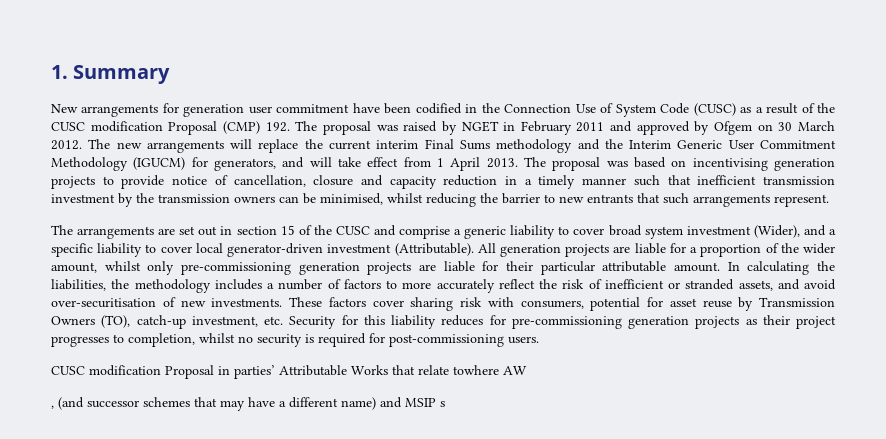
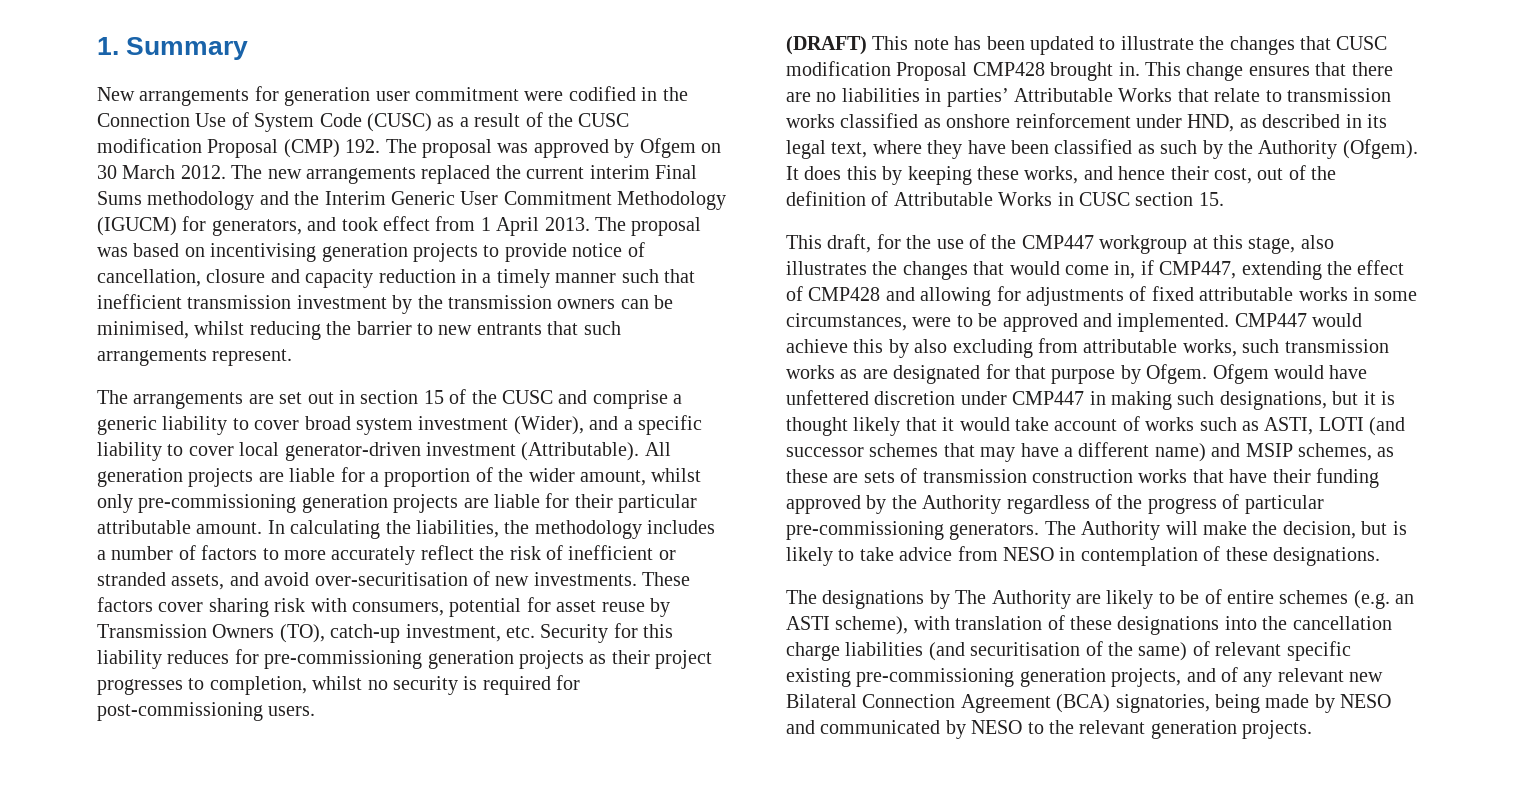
- New arrangements for generation user commitment have been codified in the Connection Use of System Code (CUSC) as a result of the CUSC modification Proposal (CMP) 192. The proposal was raised by NGET in February 2011 and approved by Ofgem on 30 March 2012.
+ New arrangements for generation user commitment were codified in the Connection Use of System Code (CUSC) as a result of the CUSC modification Proposal (CMP) 192. The proposal was approved by Ofgem on 30 March 2012.
- The new arrangements will replace the current interim Final Sums methodology and the Interim Generic User Commitment Methodology (IGUCM) for generators, and will take effect from 1 April 2013.
+ The new arrangements replaced the current interim Final Sums methodology and the Interim Generic User Commitment Methodology (IGUCM) for generators, and took effect from 1 April 2013.
- CUSC modification Proposal in parties’ Attributable Works that relate towhere AW
- , (and successor schemes that may have a different name) and MSIP s
+ (DRAFT) This note has been updated to illustrate the changes that CUSC modification Proposal CMP428 brought in. This change ensures that there are no liabilities in parties’ Attributable Works that relate to transmission works classified as onshore reinforcement under HND, as described in its legal text, where they have been classified as such by the Authority (Ofgem). It does this by keeping these works, and hence their cost, out of the definition of Attributable Works in CUSC section 15.
+ This draft, for the use of the CMP447 workgroup at this stage, also illustrates the changes that would come in, if CMP447, extending the effect of CMP428 and allowing for adjustments of fixed attributable works in some circumstances, were to be approved and implemented. CMP447 would achieve this by also excluding from attributable works, such transmission works as are designated for that purpose by Ofgem. Ofgem would have unfettered discretion under CMP447 in making such designations, but it is thought likely that it would take account of works such as ASTI, LOTI (and successor schemes that may have a different name) and MSIP schemes, as these are sets of transmission construction works that have their funding approved by the Authority regardless of the progress of particular pre-commissioning generators. The Authority will make the decision, but is likely to take advice from NESO in contemplation of these designations.
+ The designations by The Authority are likely to be of entire schemes (e.g. an ASTI scheme), with translation of these designations into the cancellation charge liabilities (and securitisation of the same) of relevant specific existing pre-commissioning generation projects, and of any relevant new Bilateral Connection Agreement (BCA) signatories, being made by NESO and communicated by NESO to the relevant generation projects.

